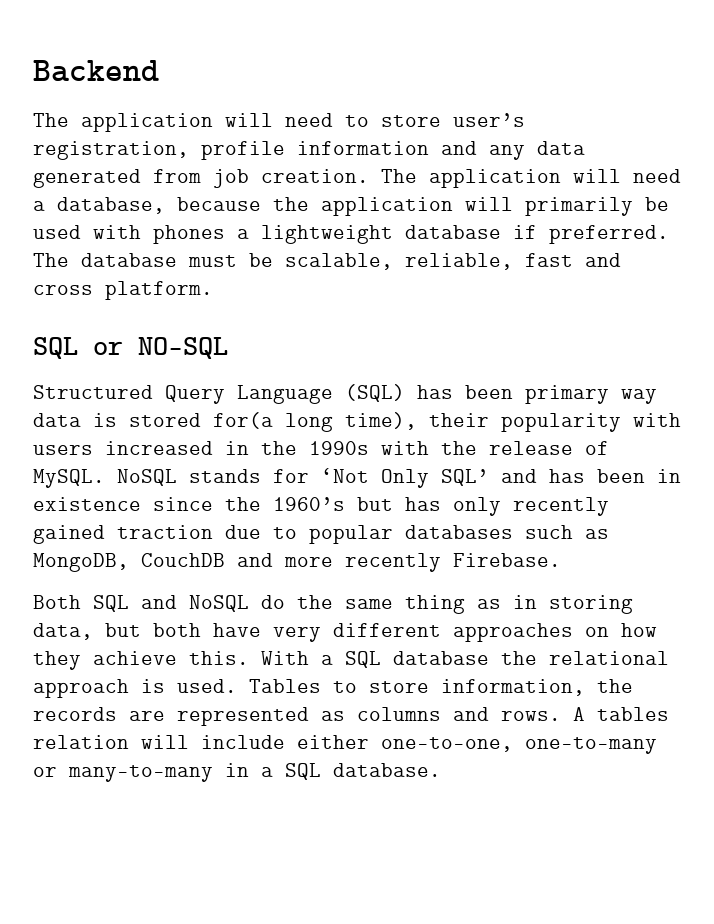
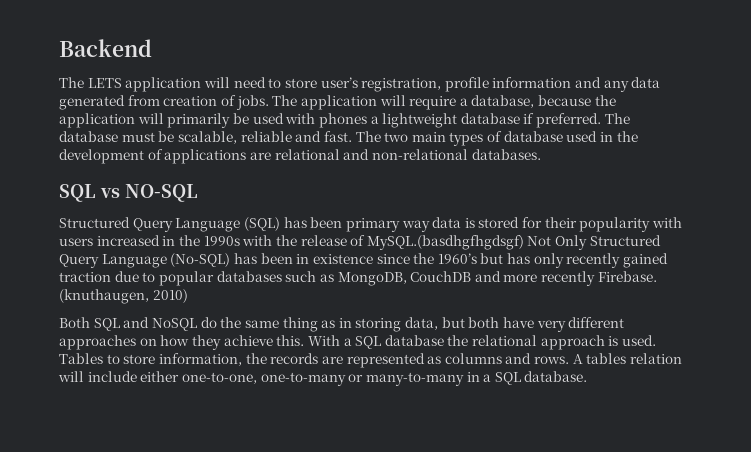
- The application will need to store user’s registration, profile information and any data generated from job creation. The application will need a database, because the application will primarily be used with phones a lightweight database if preferred.
+ The LETS application will need to store user’s registration, profile information and any data generated from creation of jobs. The application will require a database, because the application will primarily be used with phones a lightweight database if preferred.
- The database must be scalable, reliable, fast and cross platform.
- SQL or NO-SQL
+ The database must be scalable, reliable and fast. The two main types of database used in the development of applications are relational and non-relational databases.
+ SQL vs NO-SQL
- Structured Query Language (SQL) has been primary way data is stored for(a long time), their popularity with users increased in the 1990s with the release of MySQL. NoSQL stands for ‘Not Only SQL’ and has been in existence since the 1960’s but has only recently gained traction due to popular databases such as MongoDB, CouchDB and more recently Firebase.
+ Structured Query Language (SQL) has been primary way data is stored for their popularity with users increased in the 1990s with the release of MySQL.(basdhgfhgdsgf) Not Only Structured Query Language (No-SQL) has been in existence since the 1960’s but has only recently gained traction due to popular databases such as MongoDB, CouchDB and more recently Firebase. (knuthaugen, 2010)

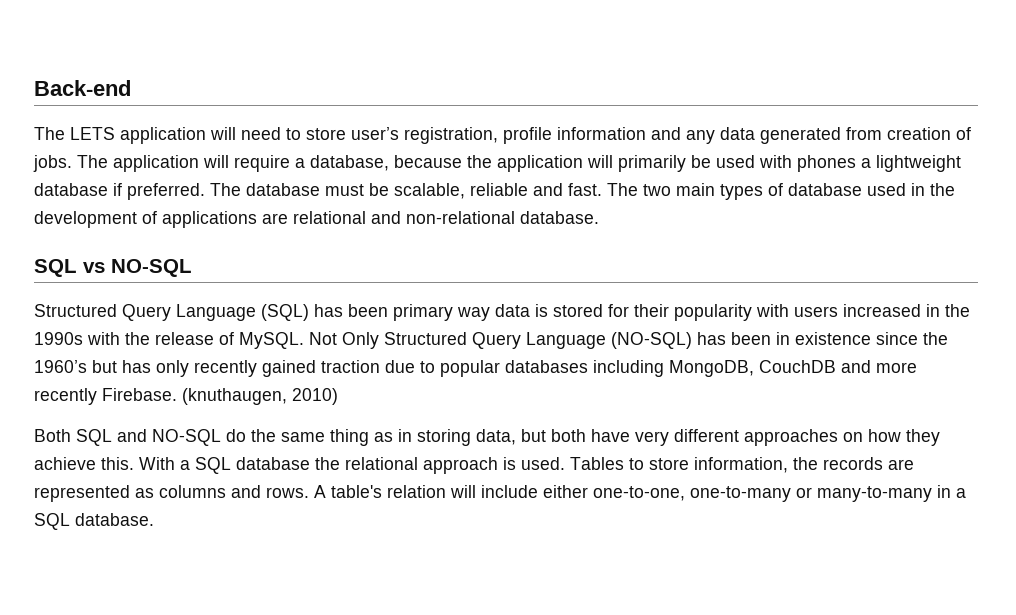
- Backend
+ Back-end
- The two main types of database used in the development of applications are relational and non-relational databases.
+ The two main types of database used in the development of applications are relational and non-relational database.
- Structured Query Language (SQL) has been primary way data is stored for their popularity with users increased in the 1990s with the release of MySQL.(basdhgfhgdsgf) Not Only Structured Query Language (No-SQL) has been in existence since the 1960’s but has only recently gained traction due to popular databases such as MongoDB, CouchDB and more recently Firebase.
+ Structured Query Language (SQL) has been primary way data is stored for their popularity with users increased in the 1990s with the release of MySQL. Not Only Structured Query Language (NO-SQL) has been in existence since the 1960’s but has only recently gained traction due to popular databases including MongoDB, CouchDB and more recently Firebase.
- Both SQL and NoSQL do the same thing as in storing data, but both have very different approaches on how they achieve this.
+ Both SQL and NO-SQL do the same thing as in storing data, but both have very different approaches on how they achieve this.
- A tables relation will include either one-to-one, one-to-many or many-to-many in a SQL database.
+ A table's relation will include either one-to-one, one-to-many or many-to-many in a SQL database.

